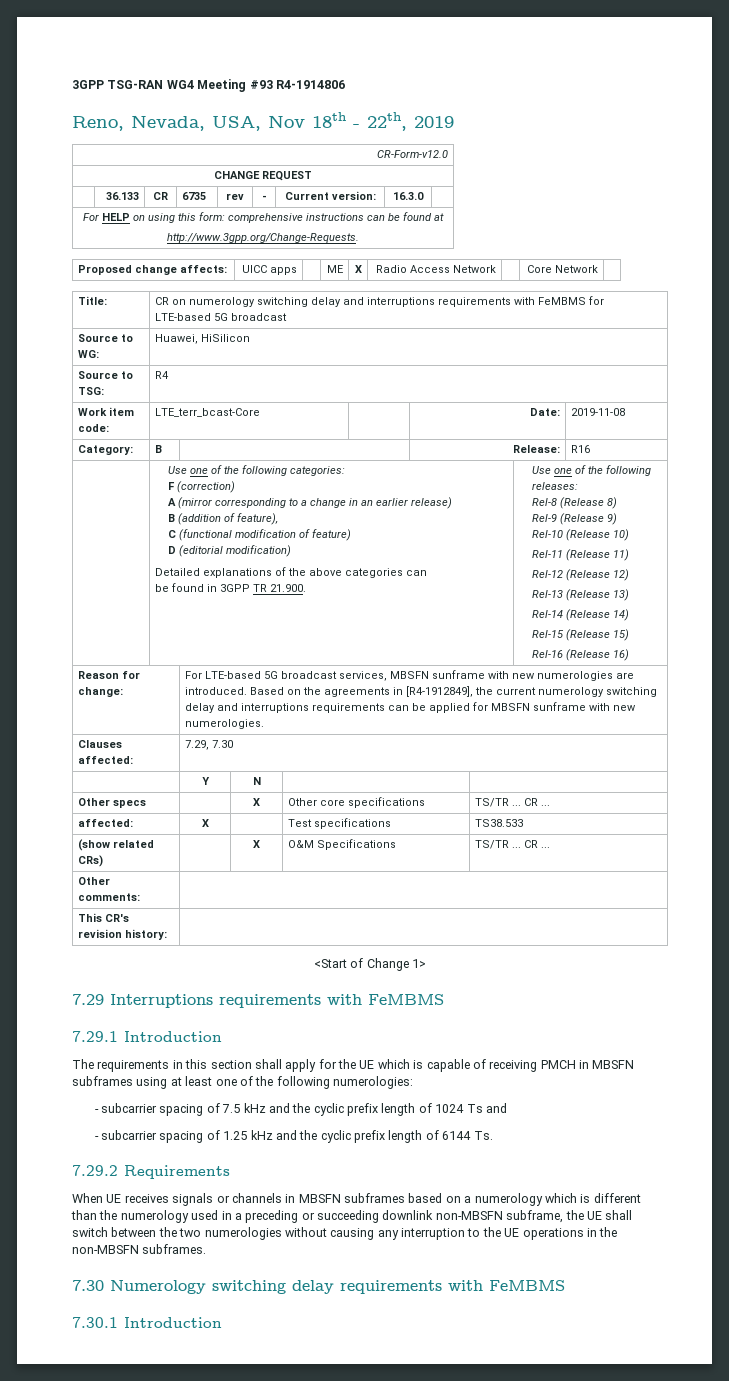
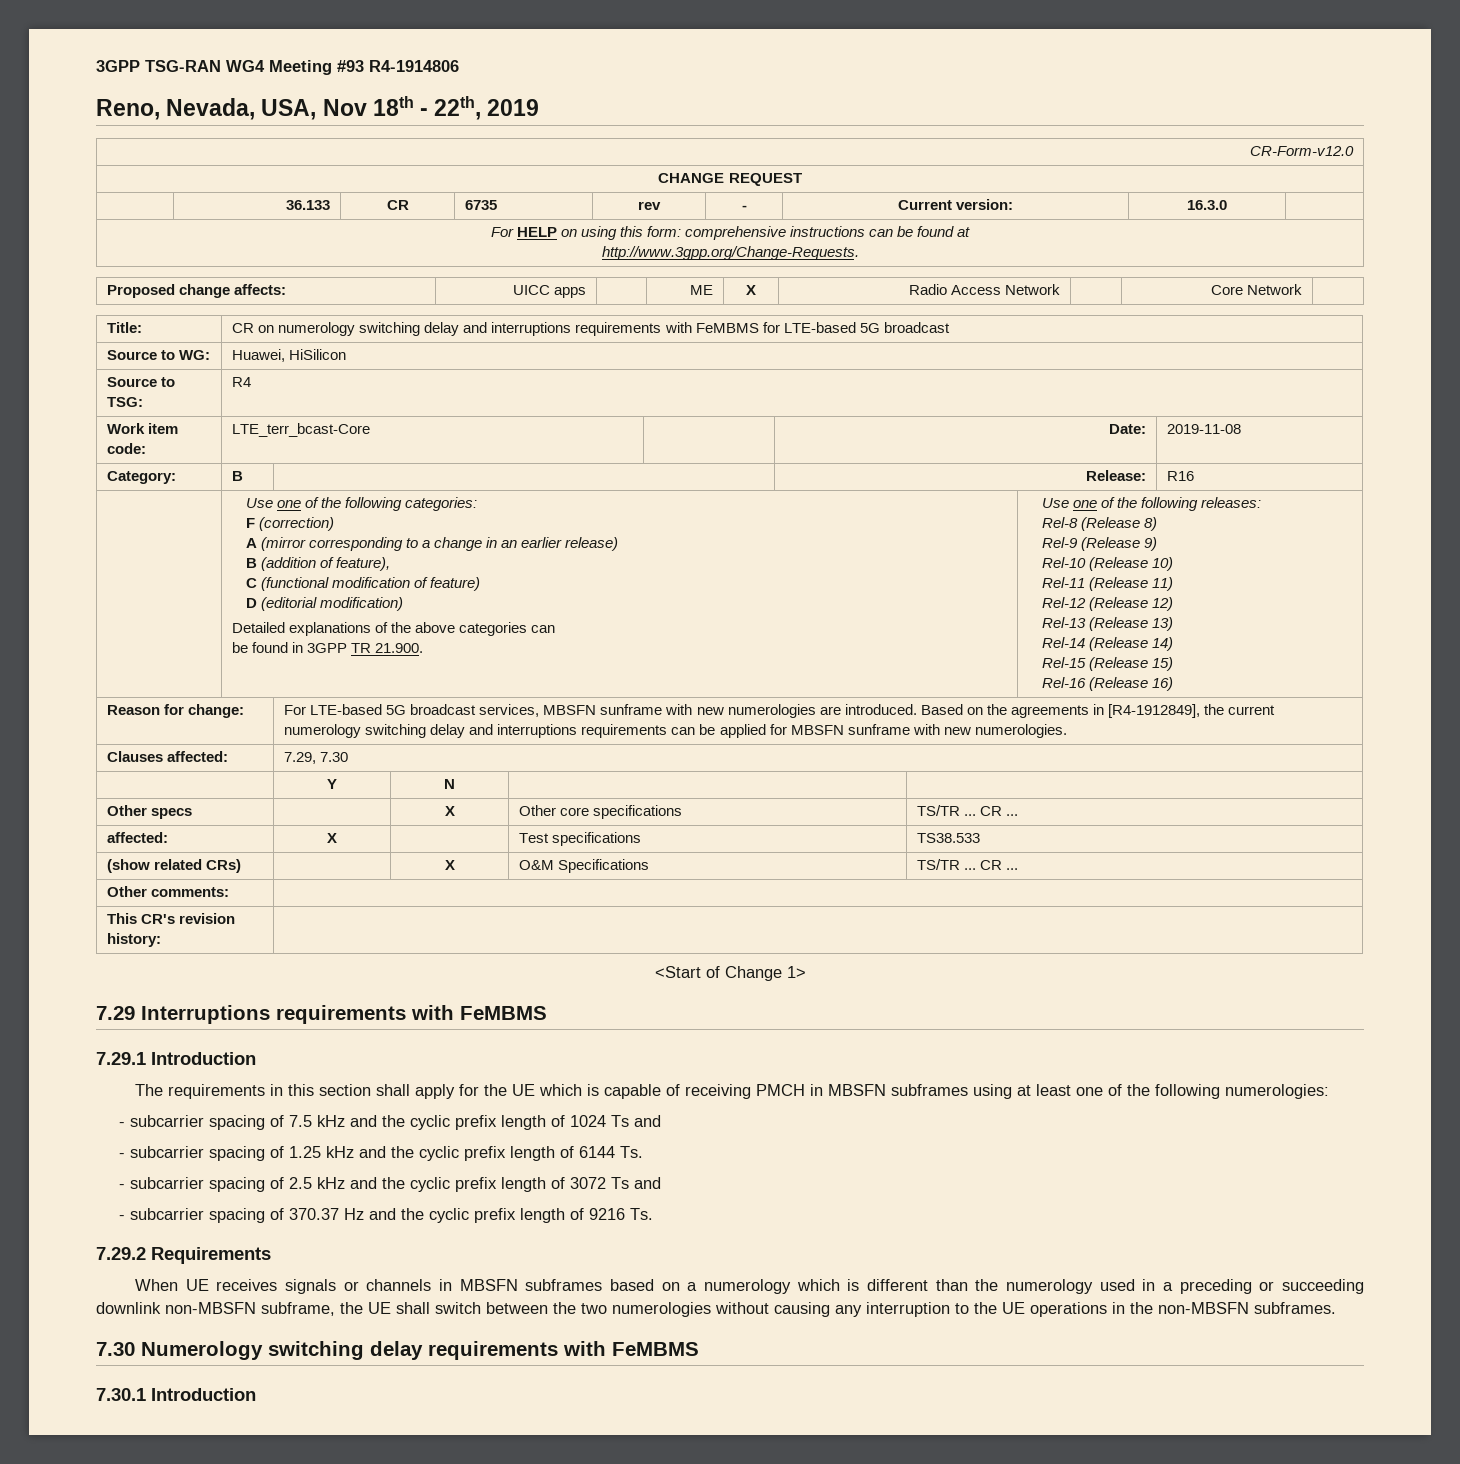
+ - subcarrier spacing of 2.5 kHz and the cyclic prefix length of 3072 Ts and
+ - subcarrier spacing of 370.37 Hz and the cyclic prefix length of 9216 Ts.

